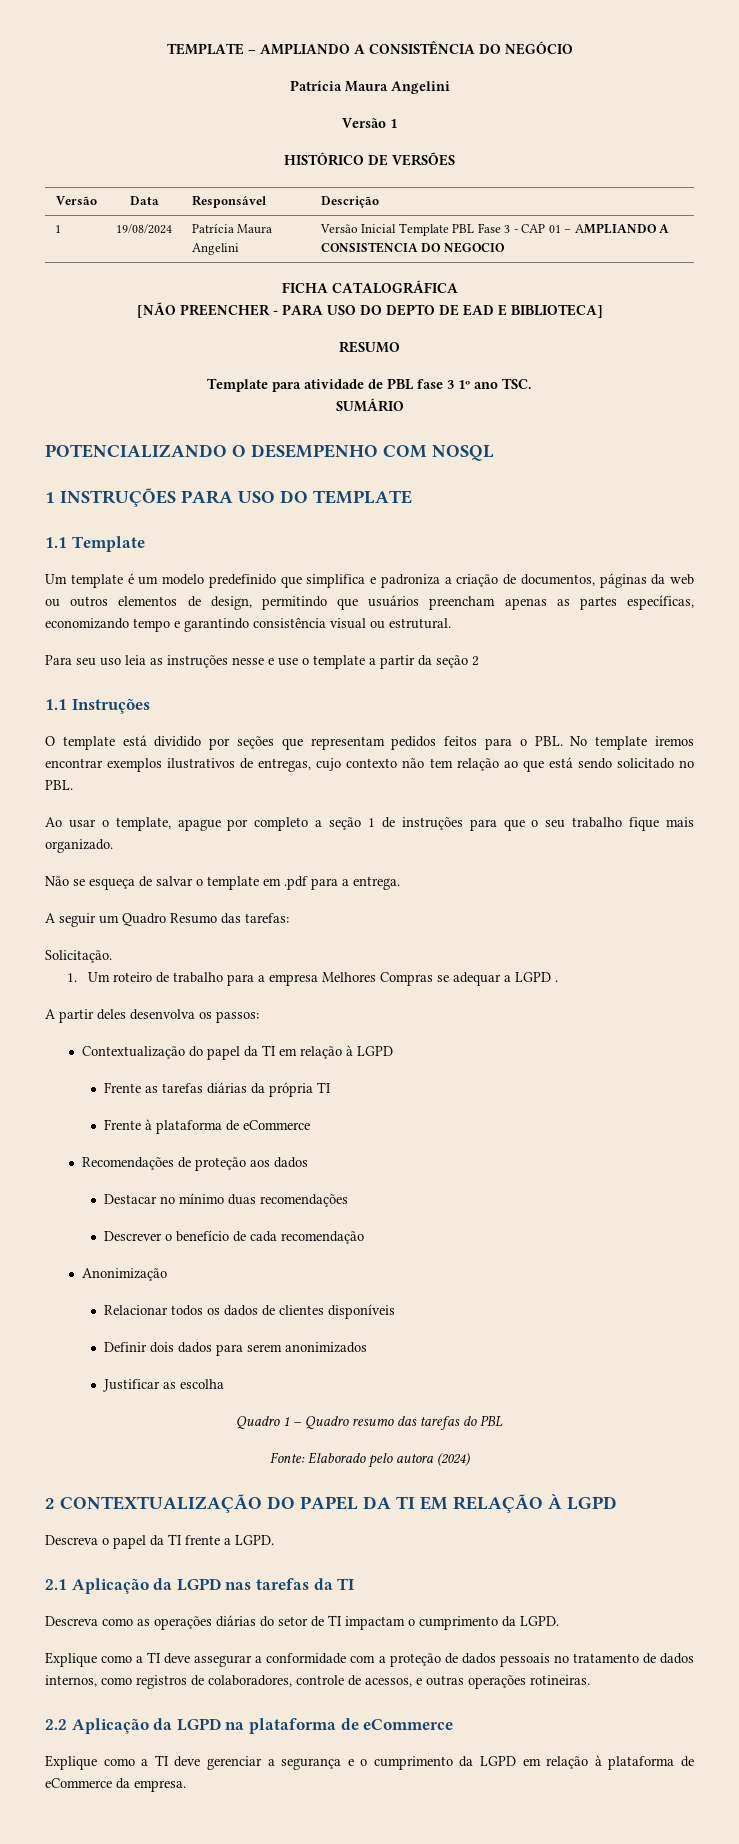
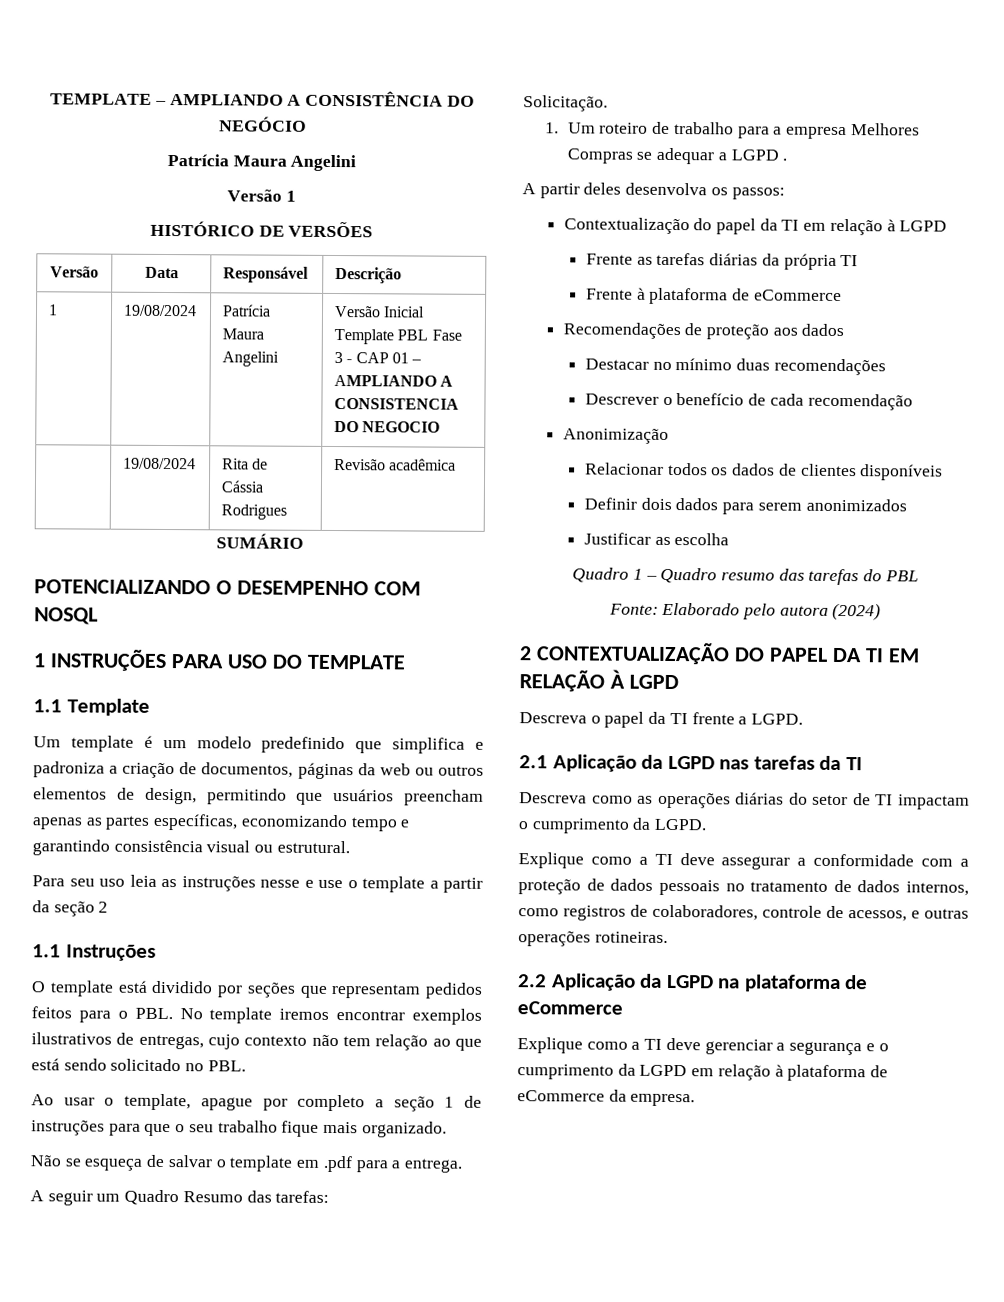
- FICHA CATALOGRÁFICA
- [NÃO PREENCHER - PARA USO DO DEPTO DE EAD E BIBLIOTECA]
- RESUMO
- Template para atividade de PBL fase 3 1º ano TSC.
+ | 19/08/2024 | Rita de Cássia Rodrigues | Revisão acadêmica

